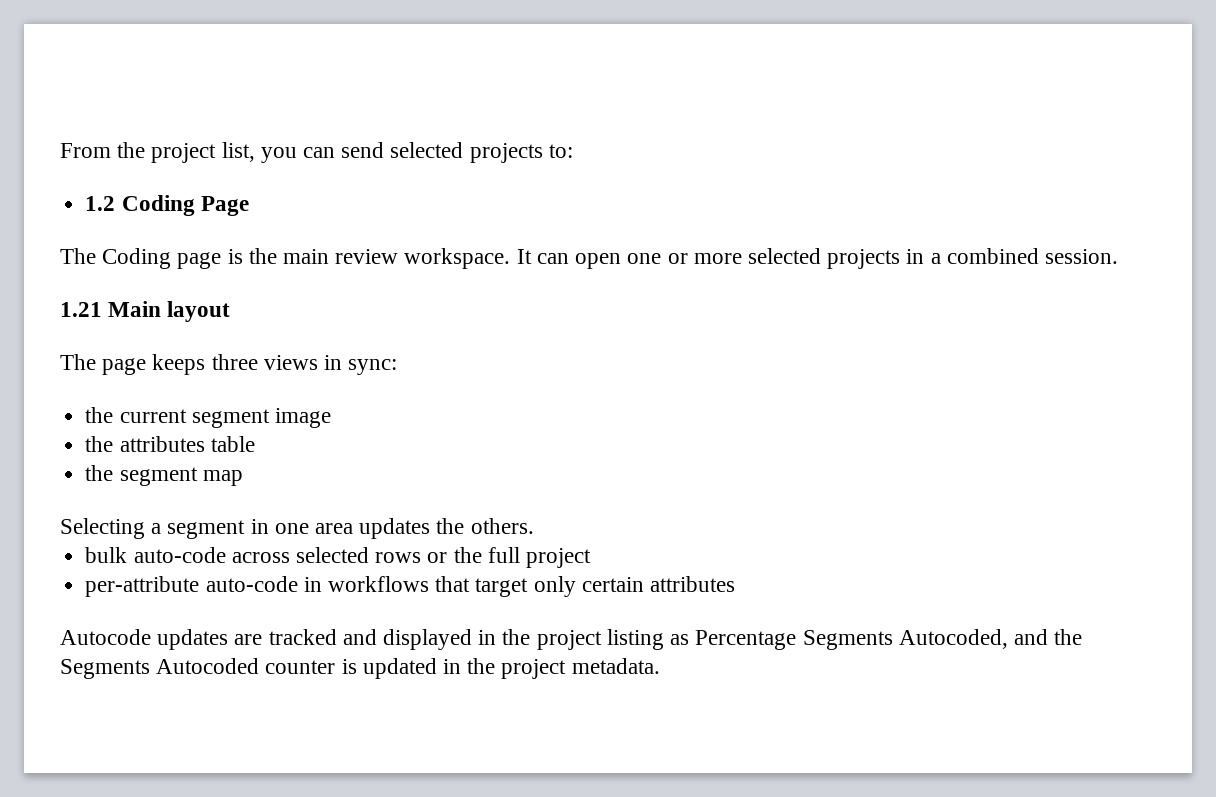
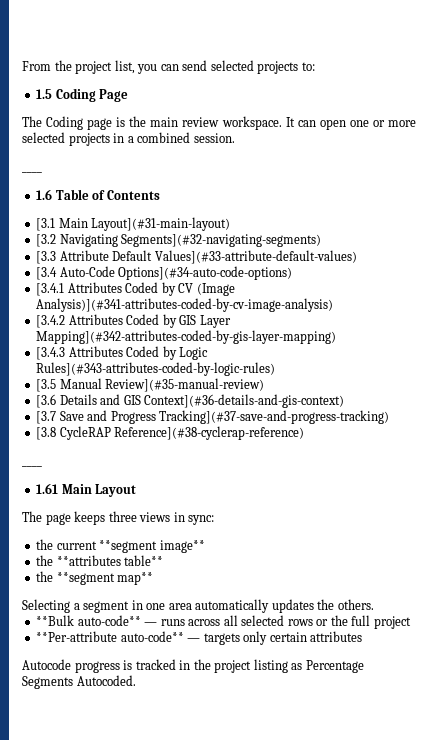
- 1.2 Coding Page
+ 1.5 Coding Page
  It can open one or more selected projects in a combined session.
- 1.21 Main layout
+ ____
+ 1.6 Table of Contents
+ [3.1 Main Layout](#31-main-layout)
+ [3.2 Navigating Segments](#32-navigating-segments)
+ [3.3 Attribute Default Values](#33-attribute-default-values)
+ [3.4 Auto-Code Options](#34-auto-code-options)
+ [3.4.1 Attributes Coded by CV (Image Analysis)](#341-attributes-coded-by-cv-image-analysis)
+ [3.4.2 Attributes Coded by GIS Layer Mapping](#342-attributes-coded-by-gis-layer-mapping)
+ [3.4.3 Attributes Coded by Logic Rules](#343-attributes-coded-by-logic-rules)
+ [3.5 Manual Review](#35-manual-review)
+ [3.6 Details and GIS Context](#36-details-and-gis-context)
+ [3.7 Save and Progress Tracking](#37-save-and-progress-tracking)
+ [3.8 CycleRAP Reference](#38-cyclerap-reference)
+ ____
+ 1.61 Main Layout
- the current segment image
- the attributes table
- the segment map
+ the current **segment image**
+ the **attributes table**
+ the **segment map**
- Selecting a segment in one area updates the others.
+ Selecting a segment in one area automatically updates the others.
- bulk auto-code across selected rows or the full project
+ **Bulk auto-code** — runs across all selected rows or the full project
- per-attribute auto-code in workflows that target only certain attributes
+ **Per-attribute auto-code** — targets only certain attributes
- Autocode updates are tracked and displayed in the project listing as Percentage Segments Autocoded, and the Segments Autocoded counter is updated in the project metadata.
+ Autocode progress is tracked in the project listing as Percentage Segments Autocoded.

